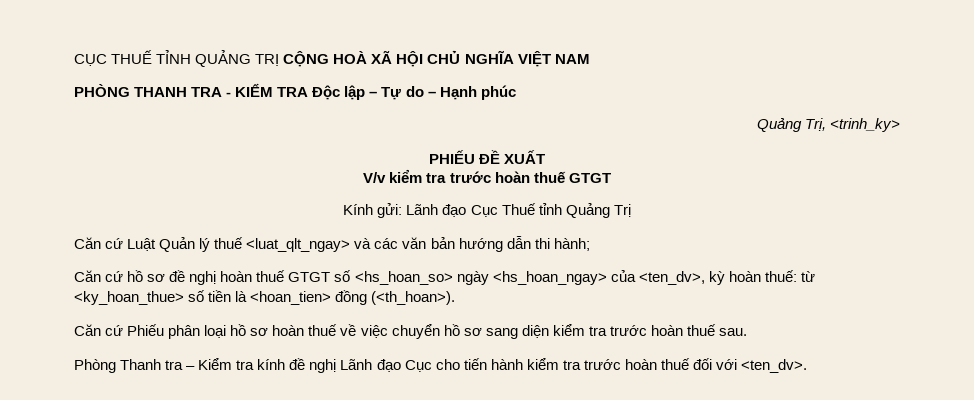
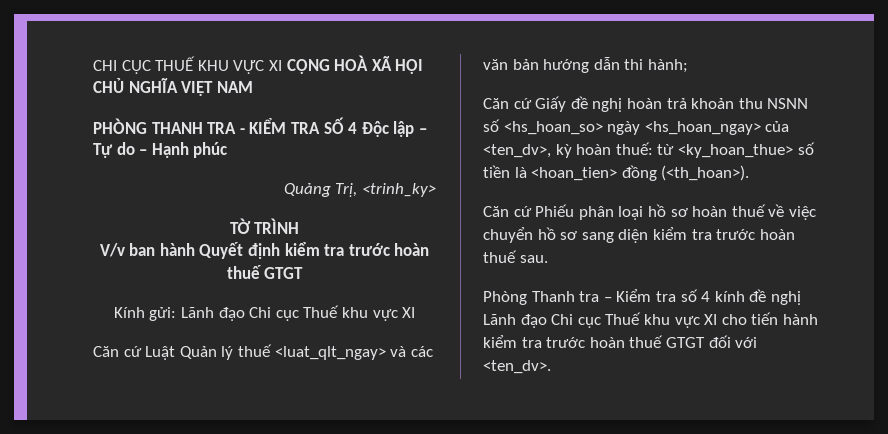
- CỤC THUẾ TỈNH QUẢNG TRỊ CỘNG HOÀ XÃ HỘI CHỦ NGHĨA VIỆT NAM
+ CHI CỤC THUẾ KHU VỰC XI CỘNG HOÀ XÃ HỘI CHỦ NGHĨA VIỆT NAM
- PHÒNG THANH TRA - KIỂM TRA Độc lập – Tự do – Hạnh phúc
+ PHÒNG THANH TRA - KIỂM TRA SỐ 4 Độc lập – Tự do – Hạnh phúc
- PHIẾU ĐỀ XUẤT
- V/v kiểm tra trước hoàn thuế GTGT
+ TỜ TRÌNH
+ V/v ban hành Quyết định kiểm tra trước hoàn thuế GTGT
- Kính gửi: Lãnh đạo Cục Thuế tỉnh Quảng Trị
+ Kính gửi: Lãnh đạo Chi cục Thuế khu vực XI
- Căn cứ hồ sơ đề nghị hoàn thuế GTGT số <hs_hoan_so> ngày <hs_hoan_ngay> của <ten_dv>, kỳ hoàn thuế: từ <ky_hoan_thue> số tiền là <hoan_tien> đồng (<th_hoan>).
+ Căn cứ Giấy đề nghị hoàn trả khoản thu NSNN số <hs_hoan_so> ngày <hs_hoan_ngay> của <ten_dv>, kỳ hoàn thuế: từ <ky_hoan_thue> số tiền là <hoan_tien> đồng (<th_hoan>).
- Phòng Thanh tra – Kiểm tra kính đề nghị Lãnh đạo Cục cho tiến hành kiểm tra trước hoàn thuế đối với <ten_dv>.
+ Phòng Thanh tra – Kiểm tra số 4 kính đề nghị Lãnh đạo Chi cục Thuế khu vực XI cho tiến hành kiểm tra trước hoàn thuế GTGT đối với <ten_dv>.

